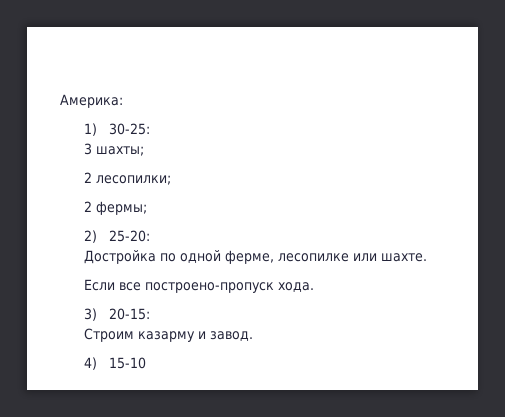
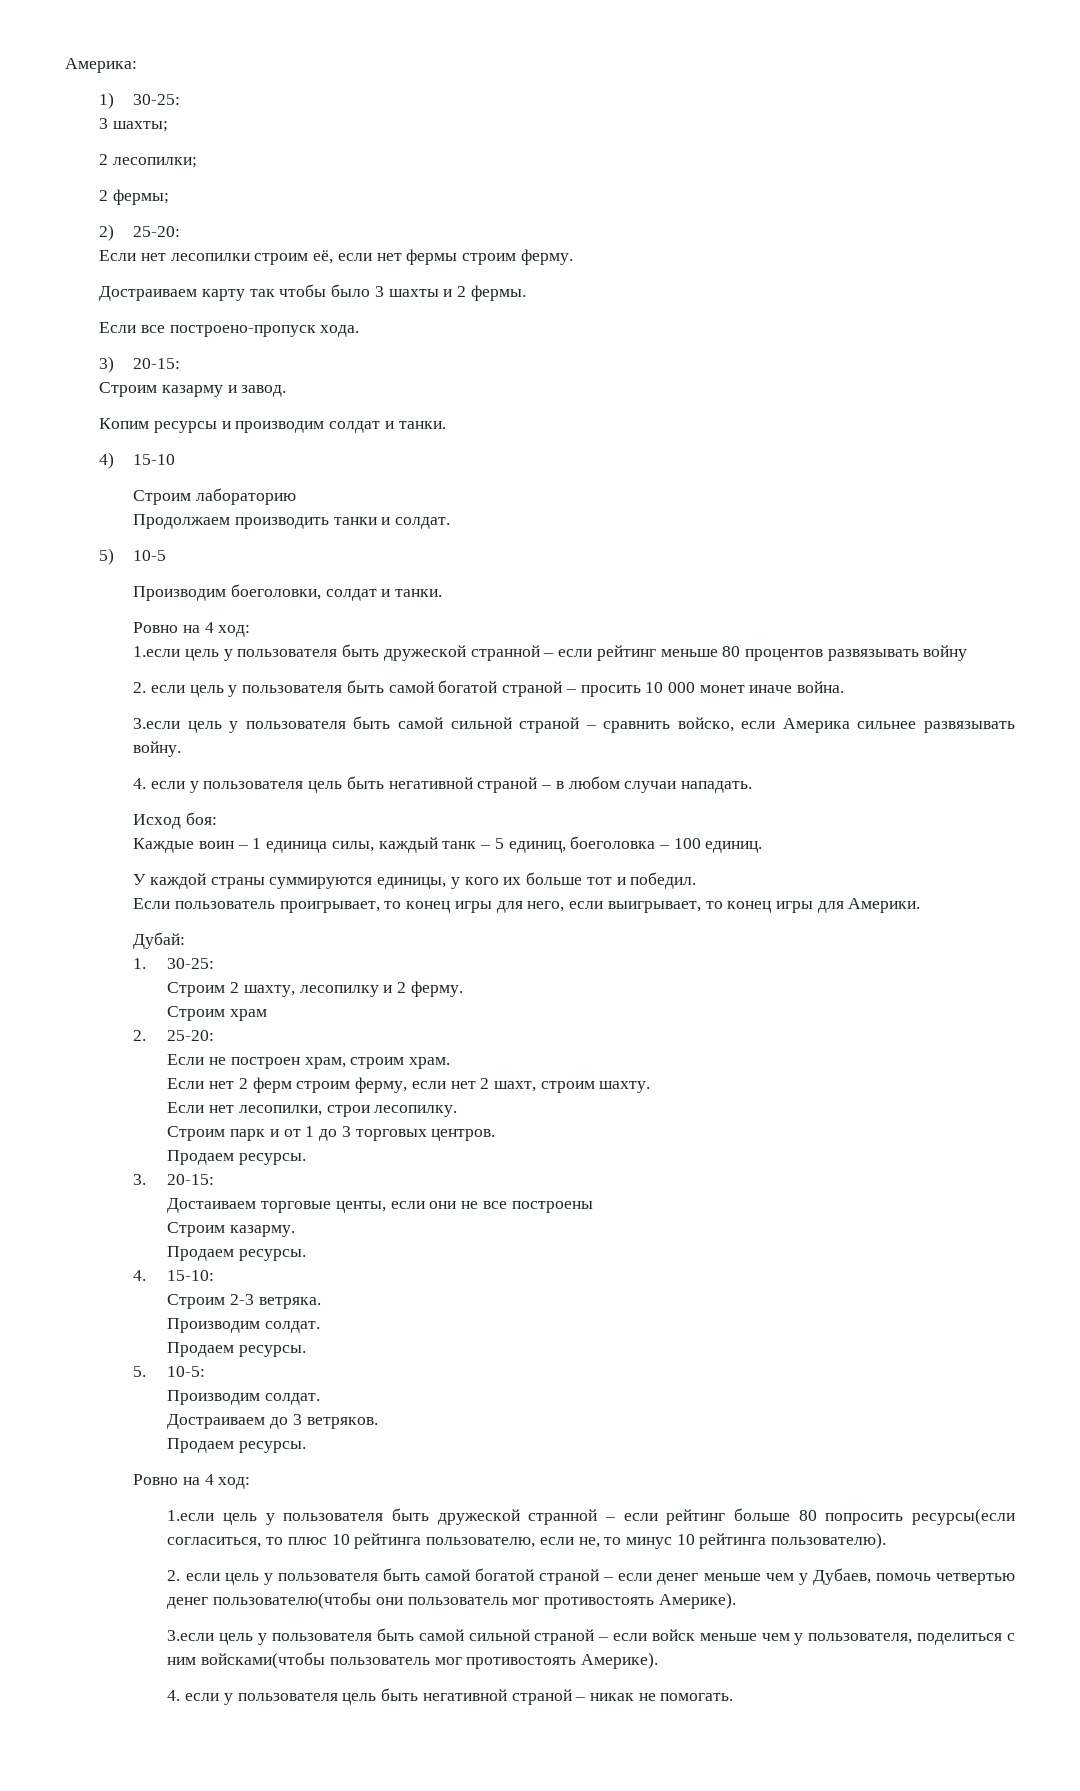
- Достройка по одной ферме, лесопилке или шахте.
+ Если нет лесопилки строим её, если нет фермы строим ферму.
+ Достраиваем карту так чтобы было 3 шахты и 2 фермы.
+ Копим ресурсы и производим солдат и танки.
  4) 15-10
+ Строим лабораторию
+ Продолжаем производить танки и солдат.
+ 5) 10-5
+ Производим боеголовки, солдат и танки.
+ Ровно на 4 ход:
+ 1.если цель у пользователя быть дружеской странной – если рейтинг меньше 80 процентов развязывать войну
+ 2. если цель у пользователя быть самой богатой страной – просить 10 000 монет иначе война.
+ 3.если цель у пользователя быть самой сильной страной – сравнить войско, если Америка сильнее развязывать войну.
+ 4. если у пользователя цель быть негативной страной – в любом случаи нападать.
+ Исход боя:
+ Каждые воин – 1 единица силы, каждый танк – 5 единиц, боеголовка – 100 единиц.
+ У каждой страны суммируются единицы, у кого их больше тот и победил.
+ Если пользователь проигрывает, то конец игры для него, если выигрывает, то конец игры для Америки.
+ Дубай:
+ 1. 30-25:
+ Строим 2 шахту, лесопилку и 2 ферму.
+ Строим храм
+ 2. 25-20:
+ Если не построен храм, строим храм.
+ Если нет 2 ферм строим ферму, если нет 2 шахт, строим шахту.
+ Если нет лесопилки, строи лесопилку.
+ Строим парк и от 1 до 3 торговых центров.
+ Продаем ресурсы.
+ 3. 20-15:
+ Достаиваем торговые центы, если они не все построены
+ Строим казарму.
+ Продаем ресурсы.
+ 4. 15-10:
+ Строим 2-3 ветряка.
+ Производим солдат.
+ Продаем ресурсы.
+ 5. 10-5:
+ Производим солдат.
+ Достраиваем до 3 ветряков.
+ Продаем ресурсы.
+ Ровно на 4 ход:
+ 1.если цель у пользователя быть дружеской странной – если рейтинг больше 80 попросить ресурсы(если согласиться, то плюс 10 рейтинга пользователю, если не, то минус 10 рейтинга пользователю).
+ 2. если цель у пользователя быть самой богатой страной – если денег меньше чем у Дубаев, помочь четвертью денег пользователю(чтобы они пользователь мог противостоять Америке).
+ 3.если цель у пользователя быть самой сильной страной – если войск меньше чем у пользователя, поделиться с ним войсками(чтобы пользователь мог противостоять Америке).
+ 4. если у пользователя цель быть негативной страной – никак не помогать.

